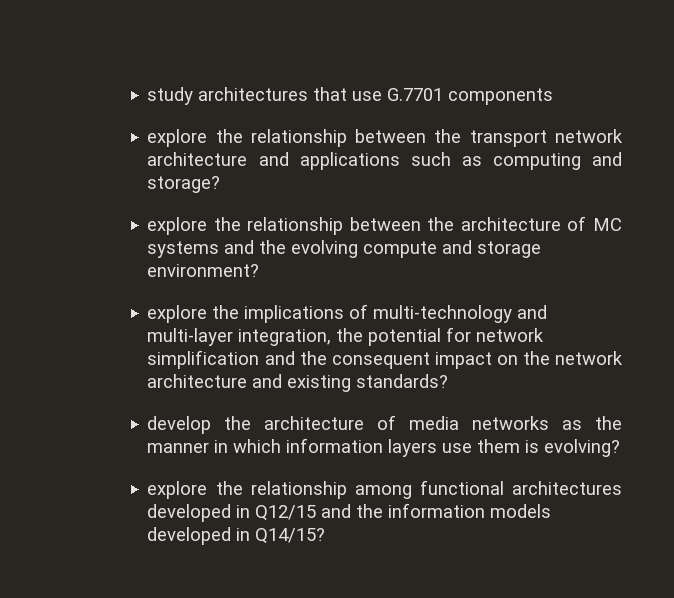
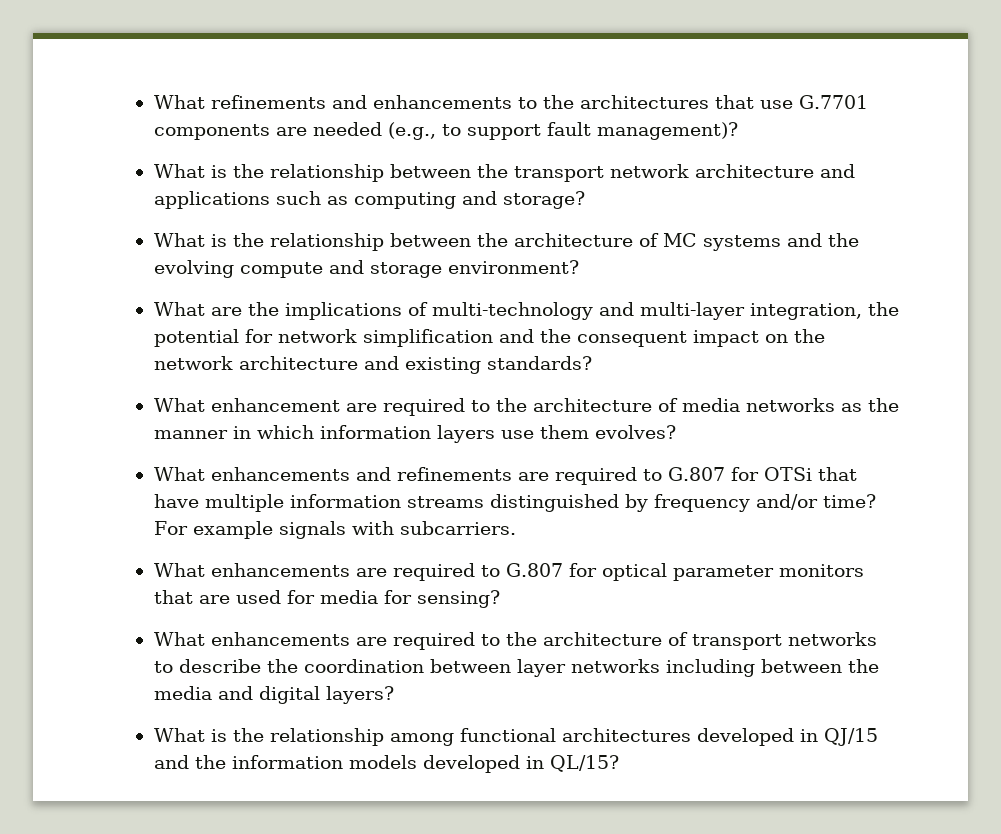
- study architectures that use G.7701 components
- explore the relationship between the transport network architecture and applications such as computing and storage?
+ What refinements and enhancements to the architectures that use G.7701 components are needed (e.g., to support fault management)?
+ What is the relationship between the transport network architecture and applications such as computing and storage?
- explore the relationship between the architecture of MC systems and the evolving compute and storage environment?
+ What is the relationship between the architecture of MC systems and the evolving compute and storage environment?
- explore the implications of multi-technology and multi-layer integration, the potential for network simplification and the consequent impact on the network architecture and existing standards?
+ What are the implications of multi-technology and multi-layer integration, the potential for network simplification and the consequent impact on the network architecture and existing standards?
- develop the architecture of media networks as the manner in which information layers use them is evolving?
- explore the relationship among functional architectures developed in Q12/15 and the information models developed in Q14/15?
+ What enhancement are required to the architecture of media networks as the manner in which information layers use them evolves?
+ What enhancements and refinements are required to G.807 for OTSi that have multiple information streams distinguished by frequency and/or time? For example signals with subcarriers.
+ What enhancements are required to G.807 for optical parameter monitors that are used for media for sensing?
+ What enhancements are required to the architecture of transport networks to describe the coordination between layer networks including between the media and digital layers?
+ What is the relationship among functional architectures developed in QJ/15 and the information models developed in QL/15?

